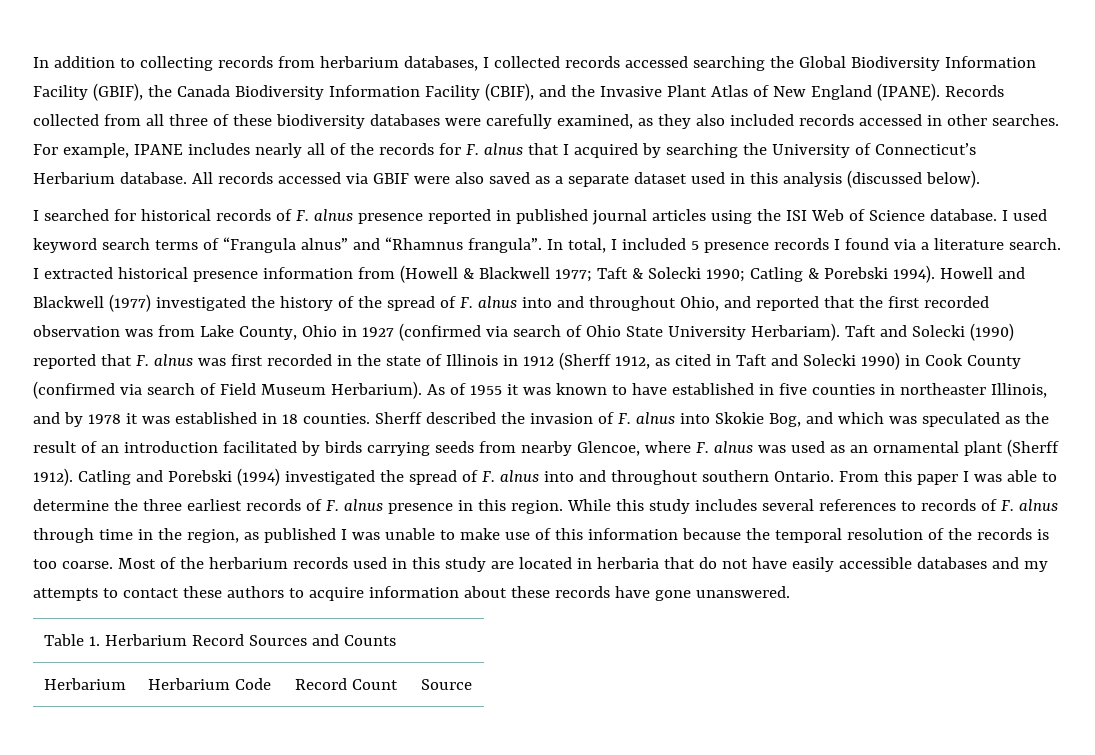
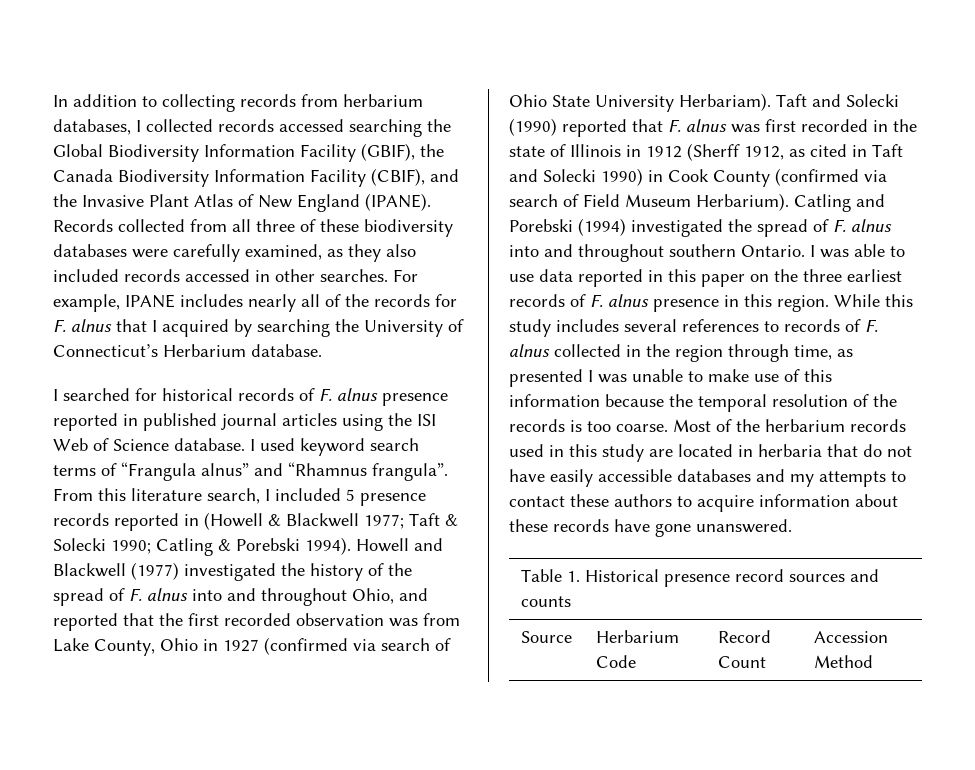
- All records accessed via GBIF were also saved as a separate dataset used in this analysis (discussed below).
- In total, I included 5 presence records I found via a literature search. I extracted historical presence information from (Howell & Blackwell 1977; Taft & Solecki 1990; Catling & Porebski 1994).
+ From this literature search, I included 5 presence records reported in (Howell & Blackwell 1977; Taft & Solecki 1990; Catling & Porebski 1994).
- As of 1955 it was known to have established in five counties in northeaster Illinois, and by 1978 it was established in 18 counties. Sherff described the invasion of F. alnus into Skokie Bog, and which was speculated as the result of an introduction facilitated by birds carrying seeds from nearby Glencoe, where F. alnus was used as an ornamental plant (Sherff 1912).
- From this paper I was able to determine the three earliest records of F. alnus presence in this region.
+ I was able to use data reported in this paper on the three earliest records of F. alnus presence in this region.
- While this study includes several references to records of F. alnus through time in the region, as published I was unable to make use of this information because the temporal resolution of the records is too coarse.
+ While this study includes several references to records of F. alnus collected in the region through time, as presented I was unable to make use of this information because the temporal resolution of the records is too coarse.
- Table 1. Herbarium Record Sources and Counts
- Herbarium | Herbarium Code | Record Count | Source
+ Table 1. Historical presence record sources and counts
+ Source | Herbarium Code | Record Count | Accession Method

